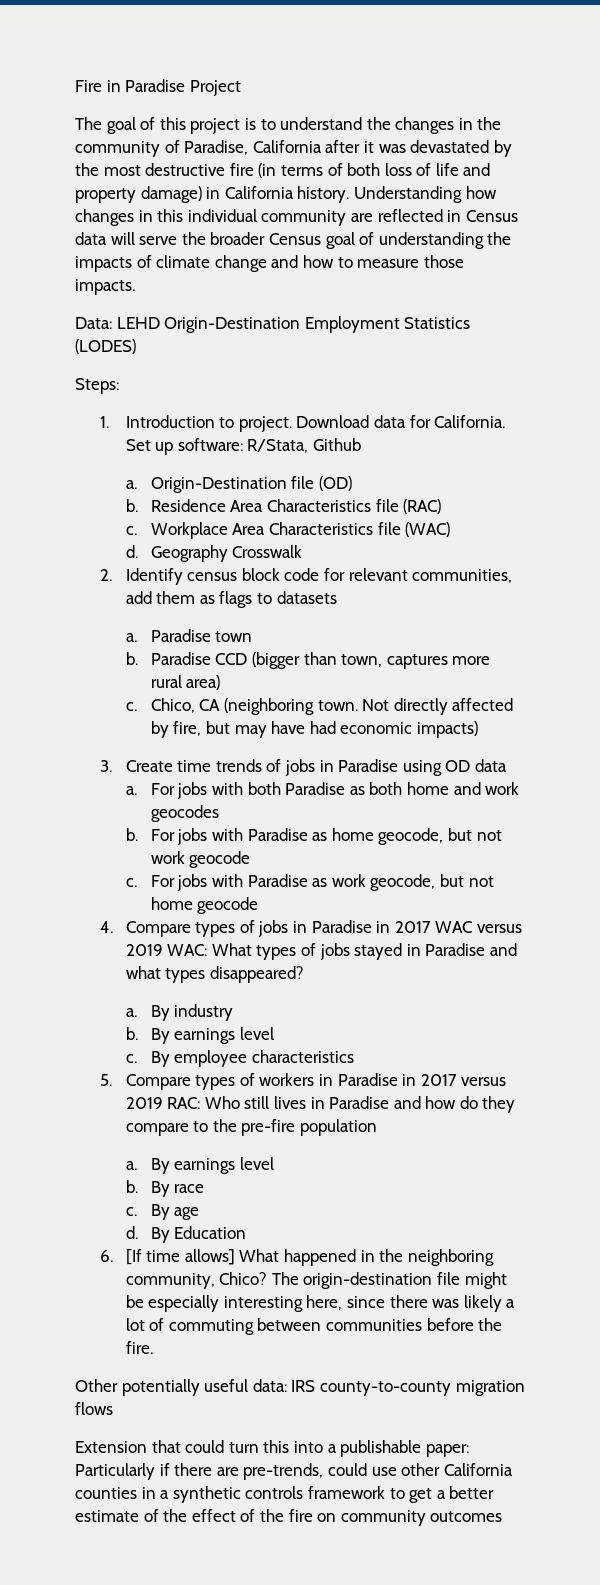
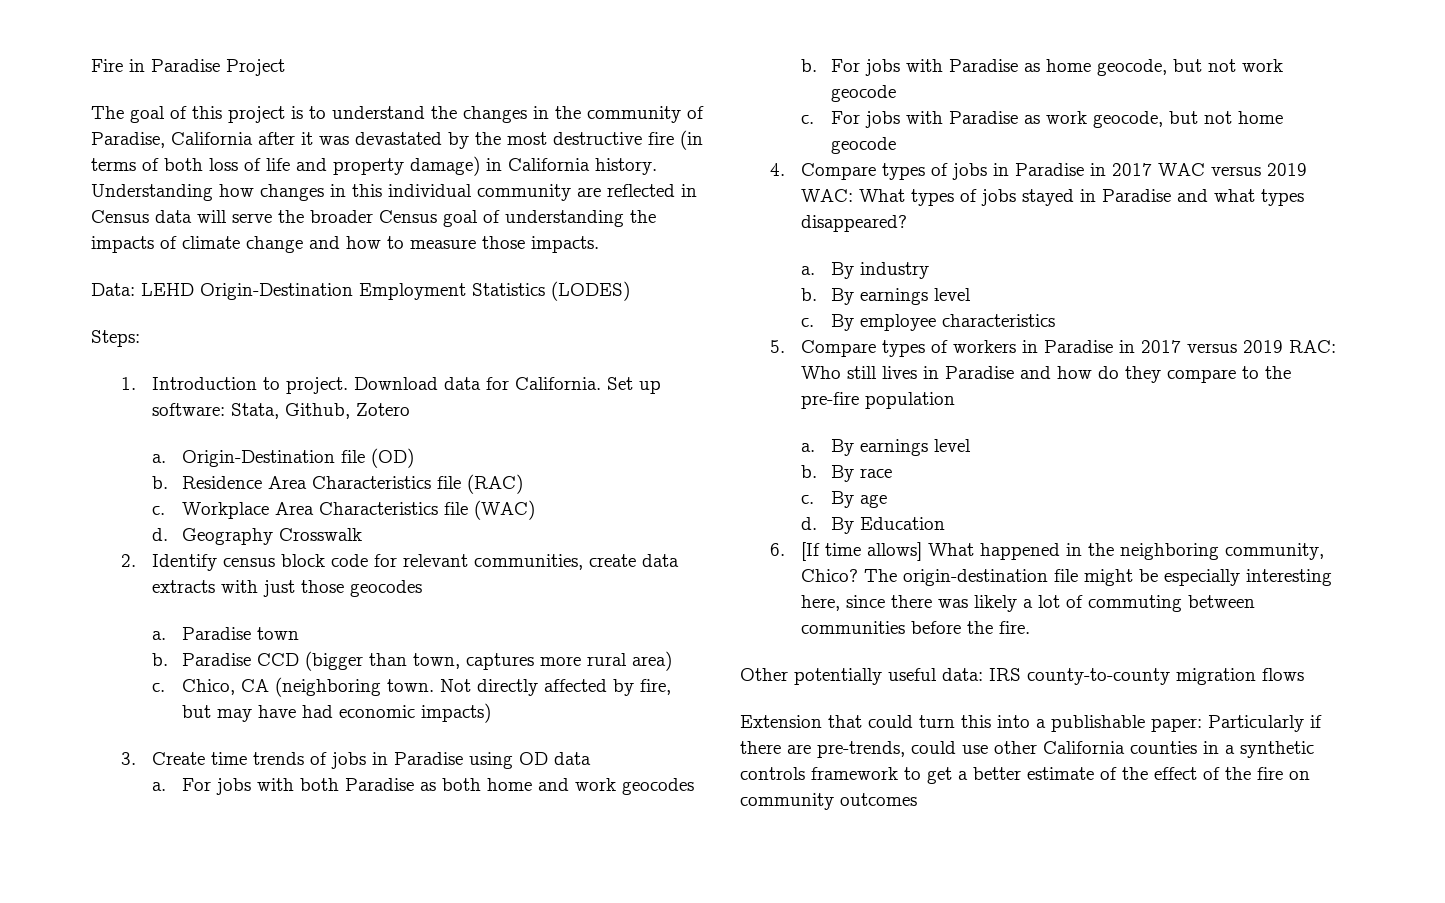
- Set up software: R/Stata, Github
+ Set up software: Stata, Github, Zotero
- 2. Identify census block code for relevant communities, add them as flags to datasets
+ 2. Identify census block code for relevant communities, create data extracts with just those geocodes

